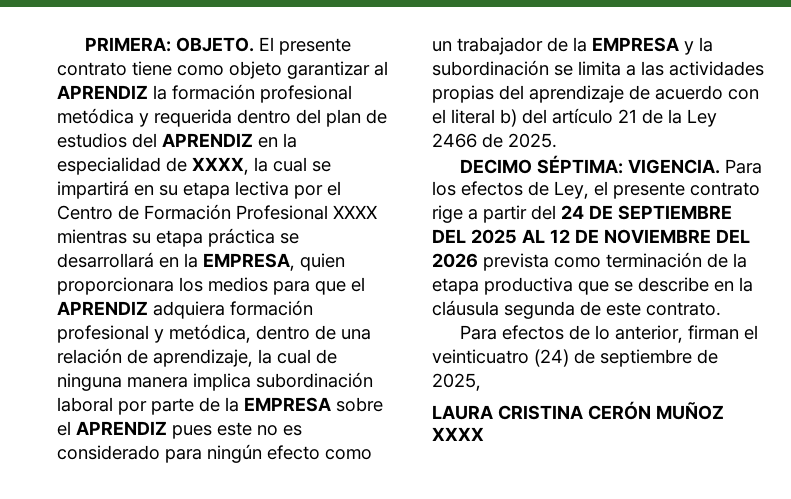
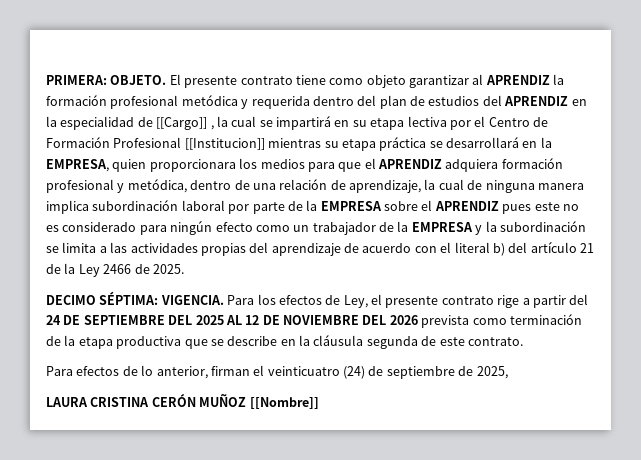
- El presente contrato tiene como objeto garantizar al APRENDIZ la formación profesional metódica y requerida dentro del plan de estudios del APRENDIZ en la especialidad de XXXX, la cual se impartirá en su etapa lectiva por el Centro de Formación Profesional XXXX mientras su etapa práctica se desarrollará en la EMPRESA, quien proporcionara los medios para que el APRENDIZ adquiera formación profesional y metódica, dentro de una relación de aprendizaje, la cual de ninguna manera implica subordinación laboral por parte de la EMPRESA sobre el APRENDIZ pues este no es considerado para ningún efecto como un trabajador de la EMPRESA y la subordinación se limita a las actividades propias del aprendizaje de acuerdo con el literal b) del artículo 21 de la Ley 2466 de 2025.
+ El presente contrato tiene como objeto garantizar al APRENDIZ la formación profesional metódica y requerida dentro del plan de estudios del APRENDIZ en la especialidad de [[Cargo]] , la cual se impartirá en su etapa lectiva por el Centro de Formación Profesional [[Institucion]] mientras su etapa práctica se desarrollará en la EMPRESA, quien proporcionara los medios para que el APRENDIZ adquiera formación profesional y metódica, dentro de una relación de aprendizaje, la cual de ninguna manera implica subordinación laboral por parte de la EMPRESA sobre el APRENDIZ pues este no es considerado para ningún efecto como un trabajador de la EMPRESA y la subordinación se limita a las actividades propias del aprendizaje de acuerdo con el literal b) del artículo 21 de la Ley 2466 de 2025.
- LAURA CRISTINA CERÓN MUÑOZ XXXX
+ LAURA CRISTINA CERÓN MUÑOZ [[Nombre]]

